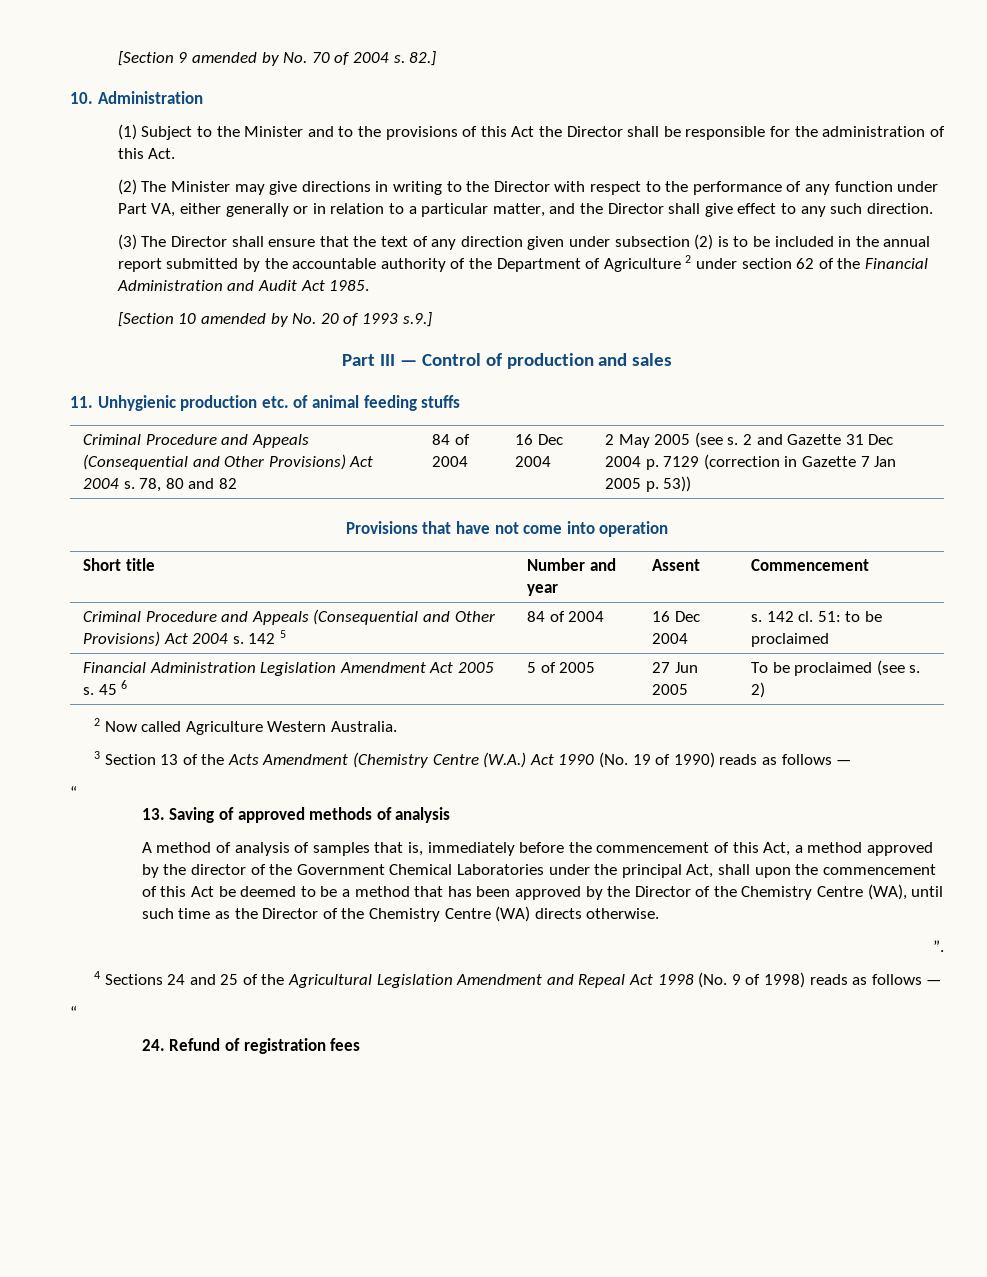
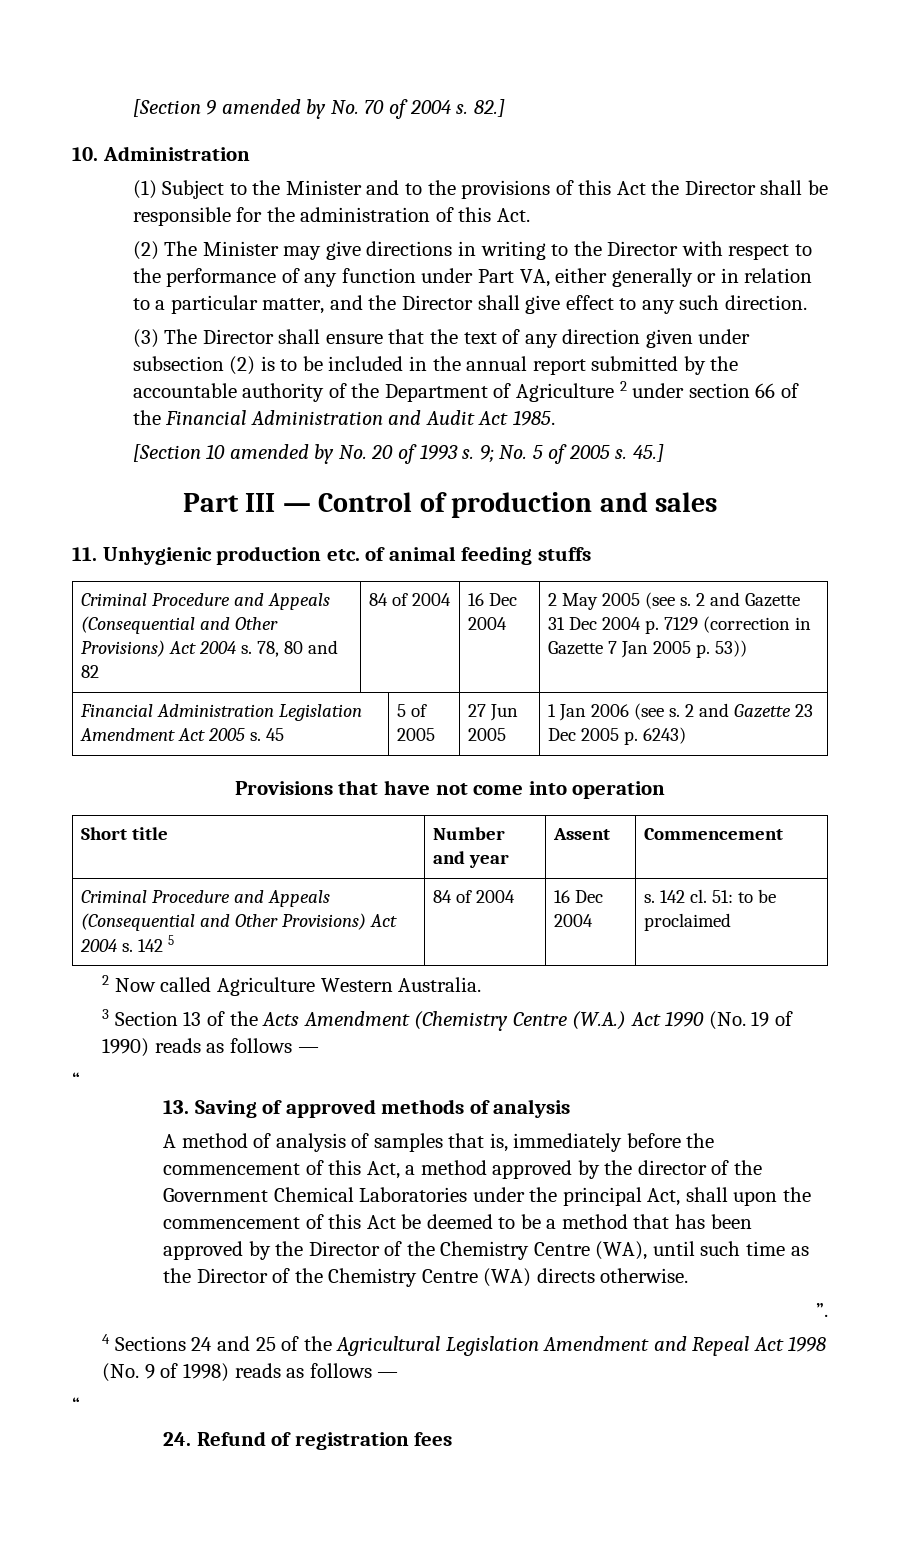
- (3) The Director shall ensure that the text of any direction given under subsection (2) is to be included in the annual report submitted by the accountable authority of the Department of Agriculture 2 under section 62 of the Financial Administration and Audit Act 1985.
+ (3) The Director shall ensure that the text of any direction given under subsection (2) is to be included in the annual report submitted by the accountable authority of the Department of Agriculture 2 under section 66 of the Financial Administration and Audit Act 1985.
- [Section 10 amended by No. 20 of 1993 s.9.]
+ [Section 10 amended by No. 20 of 1993 s. 9; No. 5 of 2005 s. 45.]
+ Financial Administration Legislation Amendment Act 2005 s. 45 | 5 of 2005 | 27 Jun 2005 | 1 Jan 2006 (see s. 2 and Gazette 23 Dec 2005 p. 6243)
- Financial Administration Legislation Amendment Act 2005 s. 45 6 | 5 of 2005 | 27 Jun 2005 | To be proclaimed (see s. 2)

